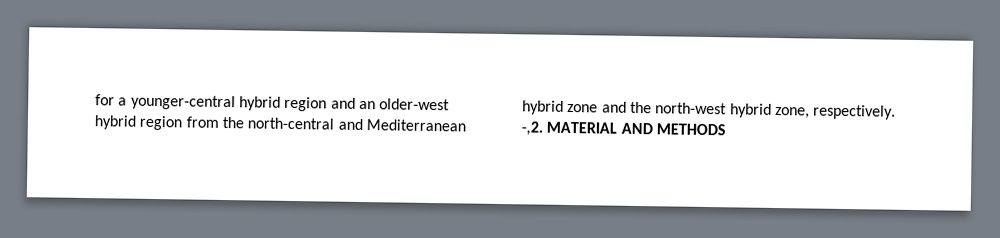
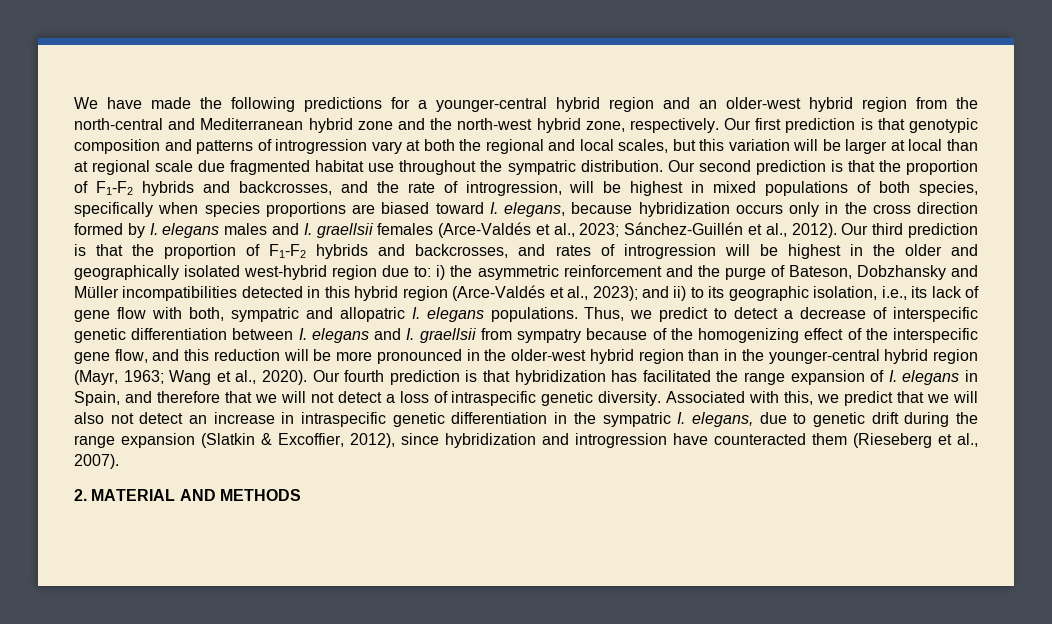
- for a younger-central hybrid region and an older-west hybrid region from the north-central and Mediterranean hybrid zone and the north-west hybrid zone, respectively.
+ We have made the following predictions for a younger-central hybrid region and an older-west hybrid region from the north-central and Mediterranean hybrid zone and the north-west hybrid zone, respectively.
- -,2. MATERIAL AND METHODS
+ Our first prediction is that genotypic composition and patterns of introgression vary at both the regional and local scales, but this variation will be larger at local than at regional scale due fragmented habitat use throughout the sympatric distribution. Our second prediction is that the proportion of F1-F2 hybrids and backcrosses, and the rate of introgression, will be highest in mixed populations of both species, specifically when species proportions are biased toward I. elegans, because hybridization occurs only in the cross direction formed by I. elegans males and I. graellsii females (Arce-Valdés et al., 2023; Sánchez-Guillén et al., 2012). Our third prediction is that the proportion of F1-F2 hybrids and backcrosses, and rates of introgression will be highest in the older and geographically isolated west-hybrid region due to: i) the asymmetric reinforcement and the purge of Bateson, Dobzhansky and Müller incompatibilities detected in this hybrid region (Arce-Valdés et al., 2023); and ii) to its geographic isolation, i.e., its lack of gene flow with both, sympatric and allopatric I. elegans populations. Thus, we predict to detect a decrease of interspecific genetic differentiation between I. elegans and I. graellsii from sympatry because of the homogenizing effect of the interspecific gene flow, and this reduction will be more pronounced in the older-west hybrid region than in the younger-central hybrid region (Mayr, 1963; Wang et al., 2020). Our fourth prediction is that hybridization has facilitated the range expansion of I. elegans in Spain, and therefore that we will not detect a loss of intraspecific genetic diversity. Associated with this, we predict that we will also not detect an increase in intraspecific genetic differentiation in the sympatric I. elegans, due to genetic drift during the range expansion (Slatkin & Excoffier, 2012), since hybridization and introgression have counteracted them (Rieseberg et al., 2007).
+ 2. MATERIAL AND METHODS

